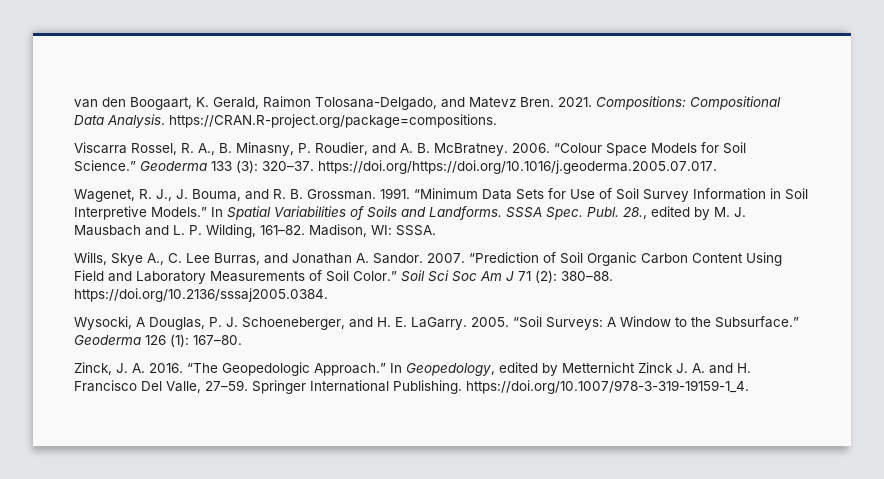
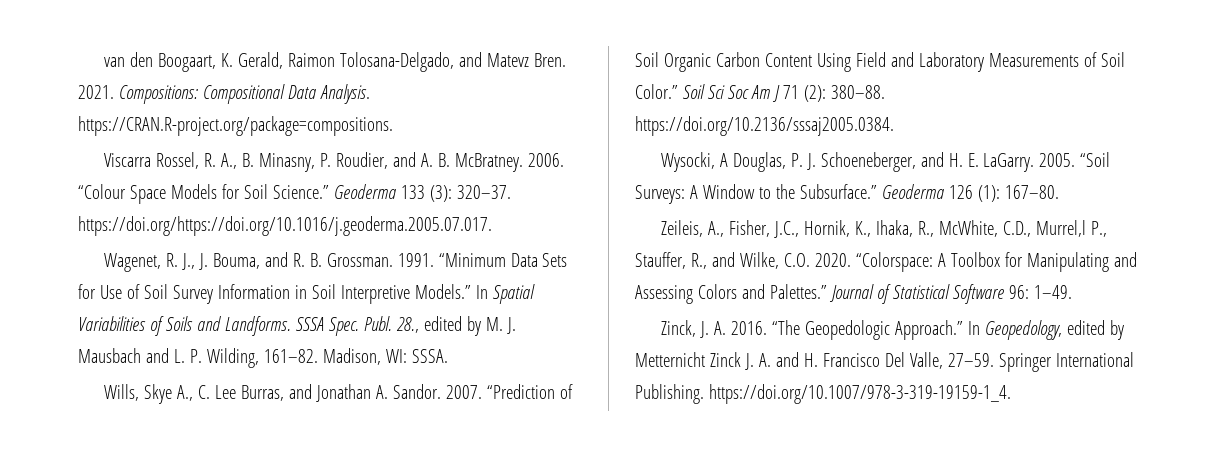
+ Zeileis, A., Fisher, J.C., Hornik, K., Ihaka, R., McWhite, C.D., Murrel,l P., Stauffer, R., and Wilke, C.O. 2020. “Colorspace: A Toolbox for Manipulating and Assessing Colors and Palettes.” Journal of Statistical Software 96: 1–49.

